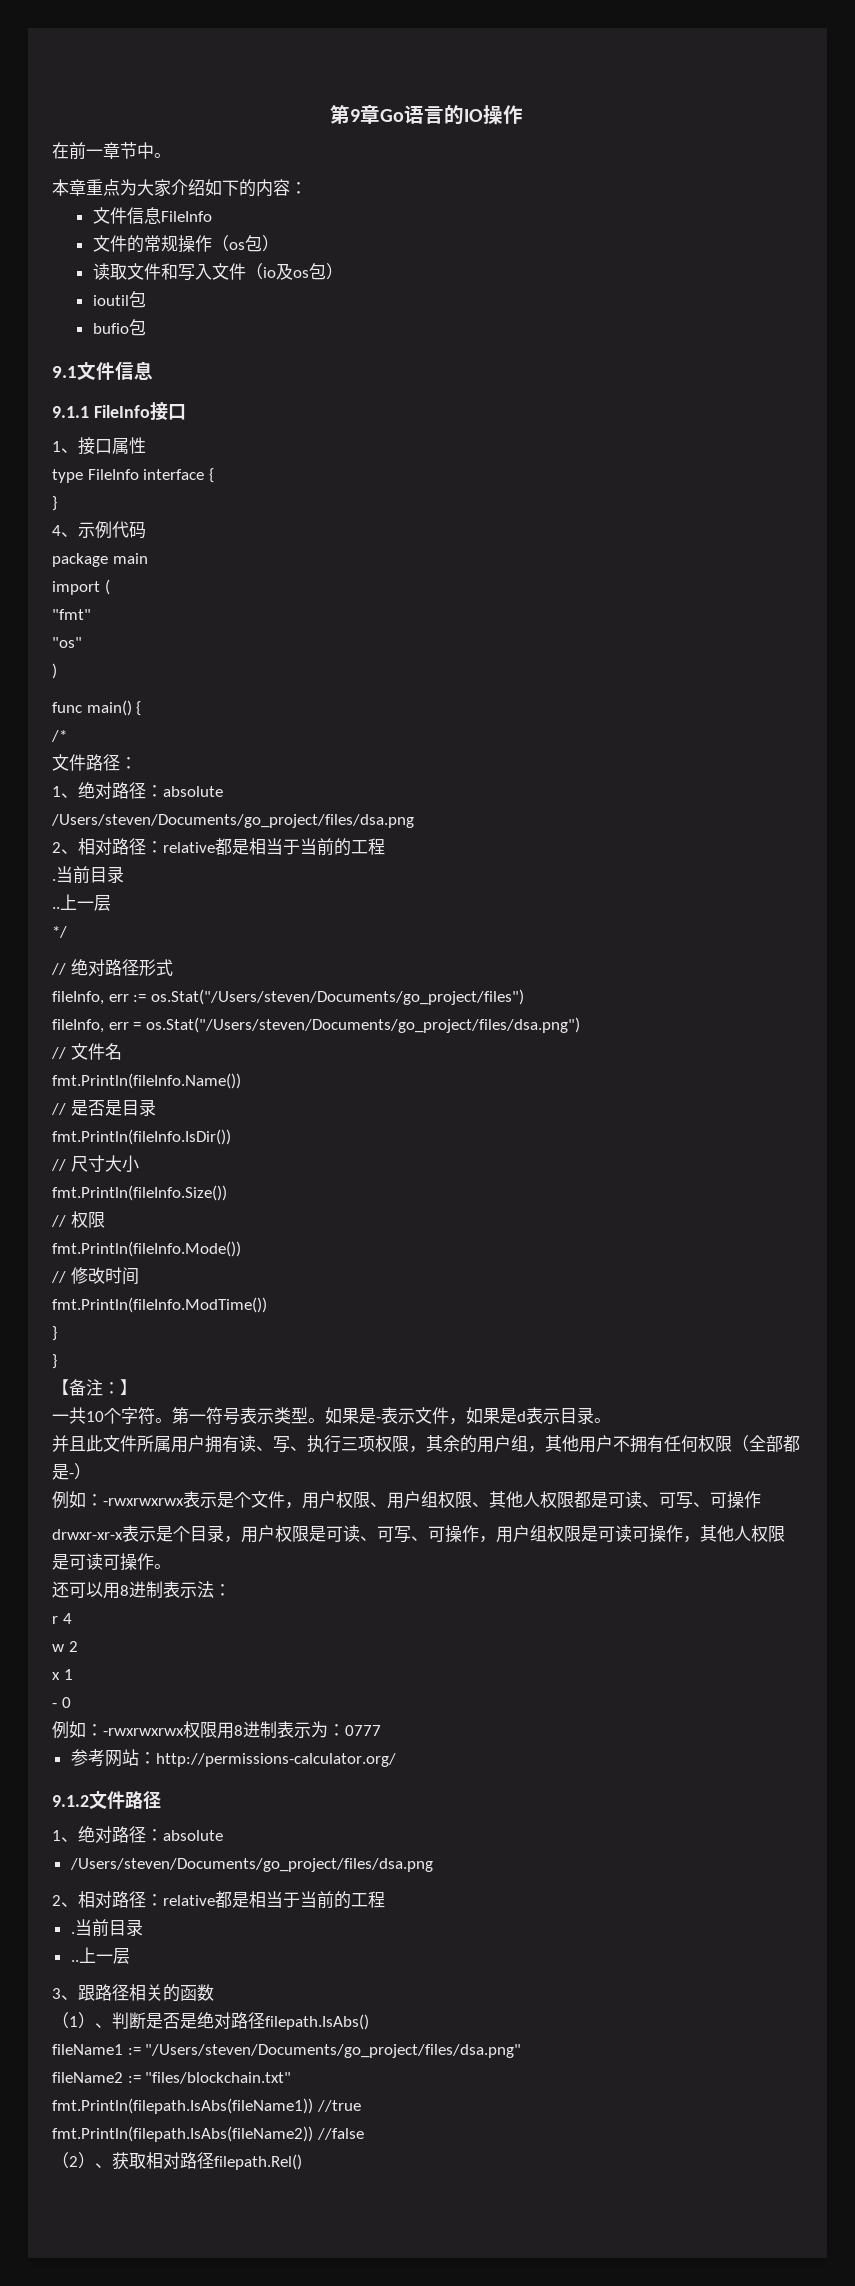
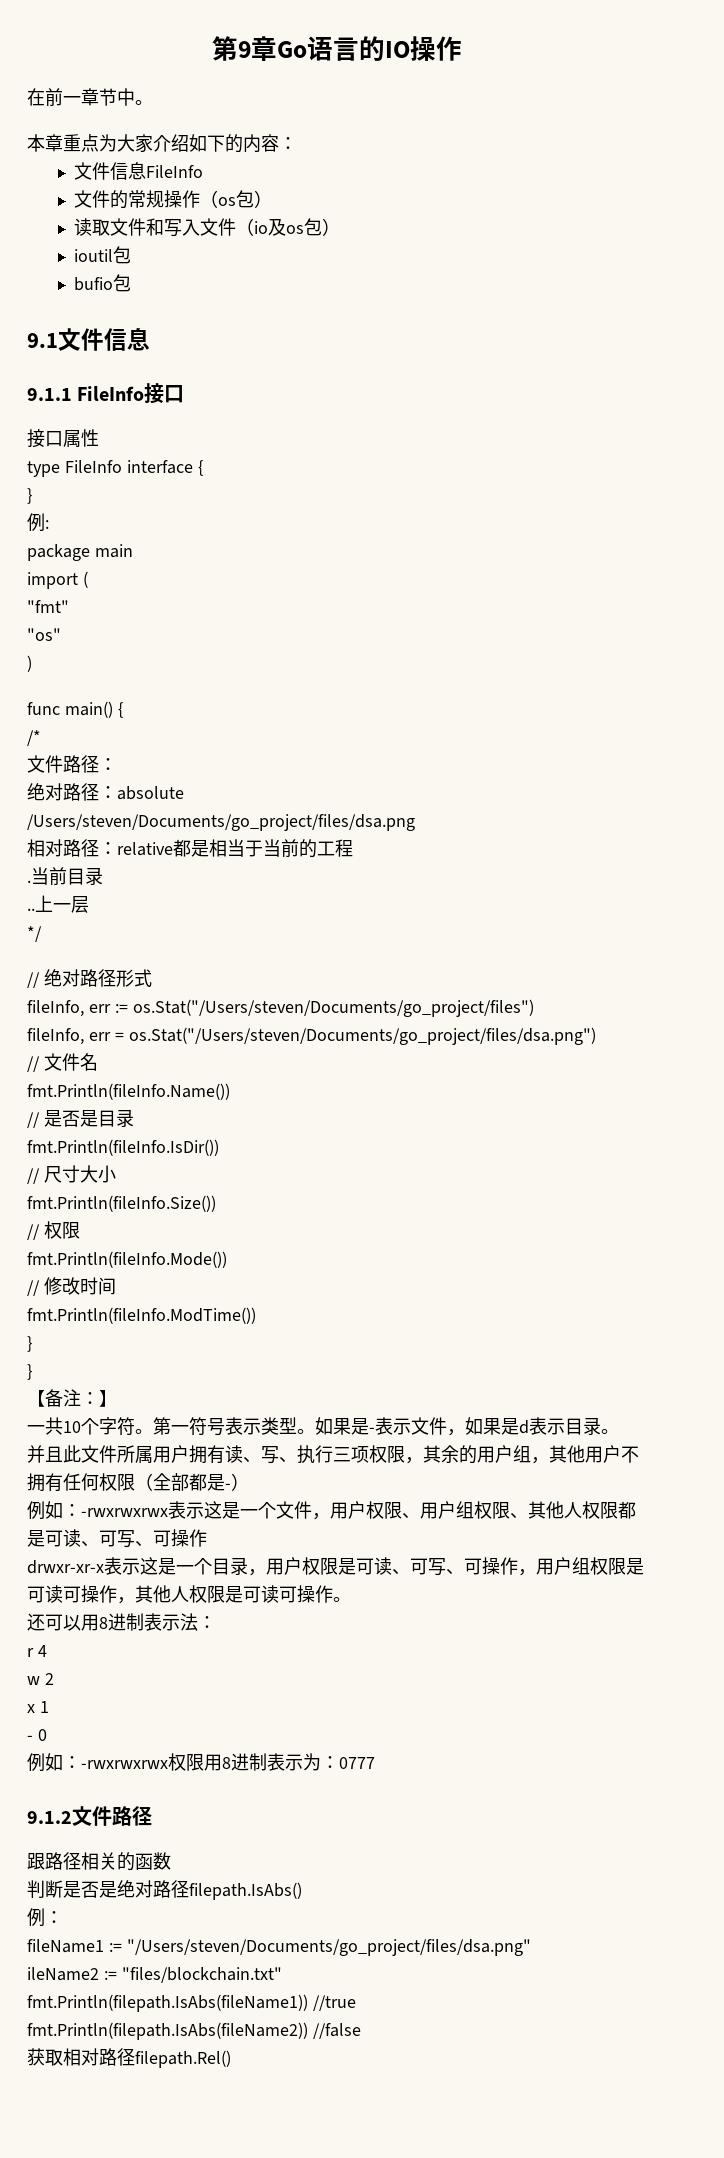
- 1、接口属性
+ 接口属性
  type FileInfo interface {
  }
- 4、示例代码
+ 例:
  文件路径：
- 1、绝对路径：absolute
+ 绝对路径：absolute
  /Users/steven/Documents/go_project/files/dsa.png
- 2、相对路径：relative都是相当于当前的工程
+ 相对路径：relative都是相当于当前的工程
- 例如：-rwxrwxrwx表示是个文件，用户权限、用户组权限、其他人权限都是可读、可写、可操作
+ 例如：-rwxrwxrwx表示这是一个文件，用户权限、用户组权限、其他人权限都是可读、可写、可操作
- drwxr-xr-x表示是个目录，用户权限是可读、可写、可操作，用户组权限是可读可操作，其他人权限是可读可操作。
+ drwxr-xr-x表示这是一个目录，用户权限是可读、可写、可操作，用户组权限是可读可操作，其他人权限是可读可操作。
- 参考网站：http://permissions-calculator.org/
  9.1.2文件路径
- 1、绝对路径：absolute
- /Users/steven/Documents/go_project/files/dsa.png
- 2、相对路径：relative都是相当于当前的工程
- .当前目录
- ..上一层
- 3、跟路径相关的函数
+ 跟路径相关的函数
- （1）、判断是否是绝对路径filepath.IsAbs()
+ 判断是否是绝对路径filepath.IsAbs()
+ 例：
- fileName2 := "files/blockchain.txt"
+ ileName2 := "files/blockchain.txt"
- （2）、获取相对路径filepath.Rel()
+ 获取相对路径filepath.Rel()

